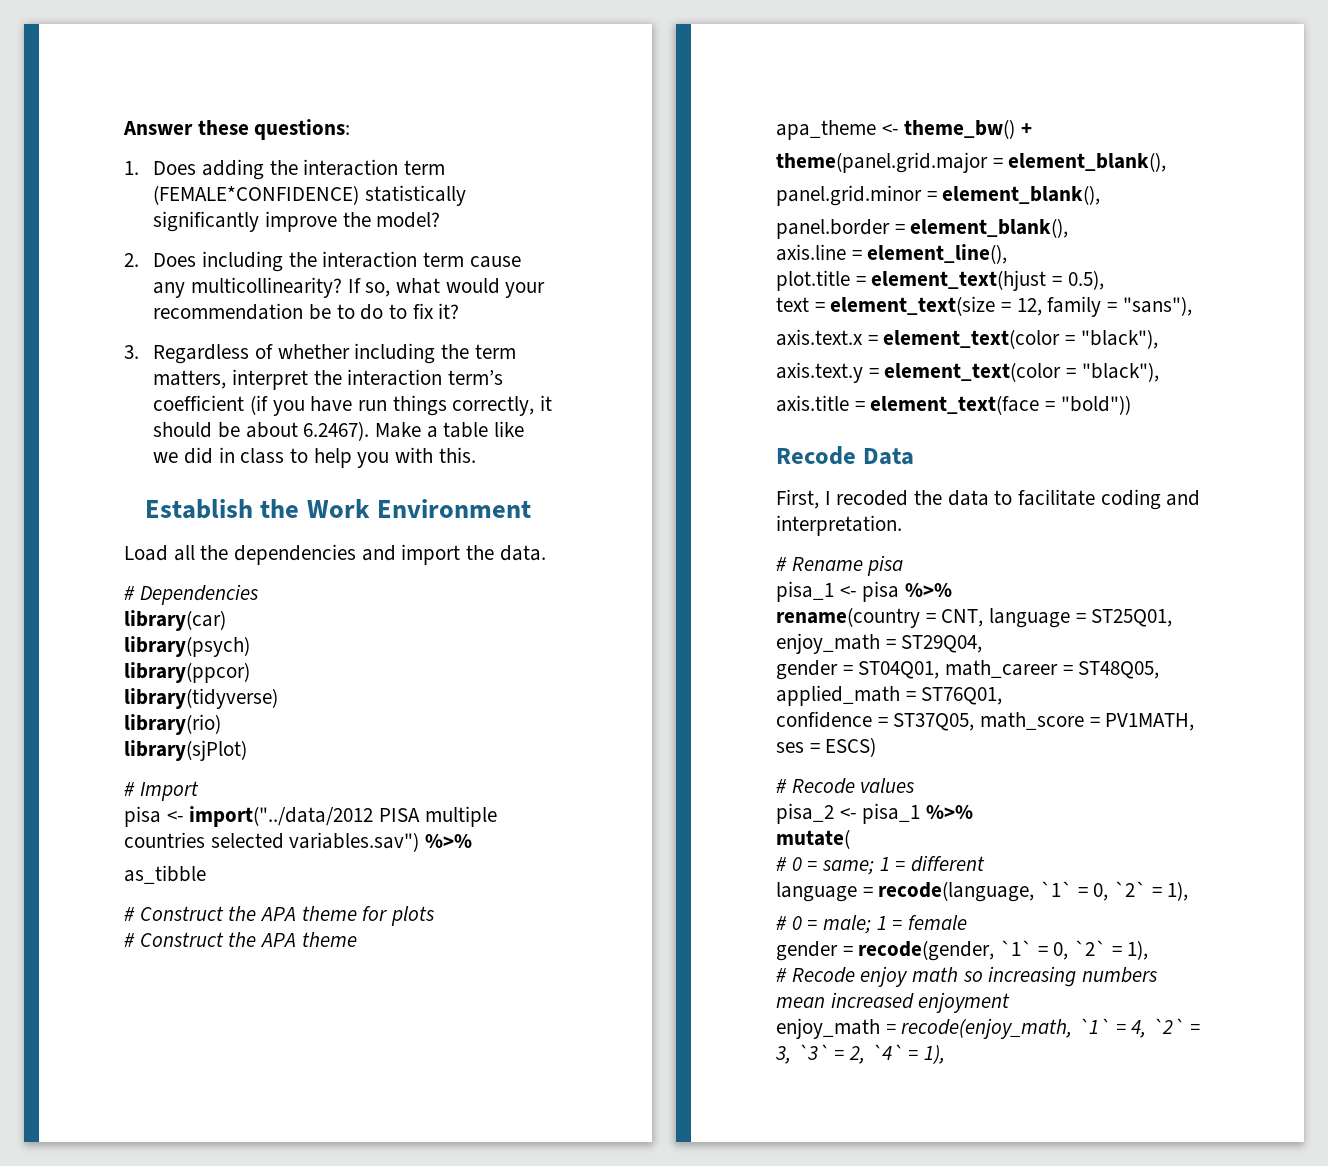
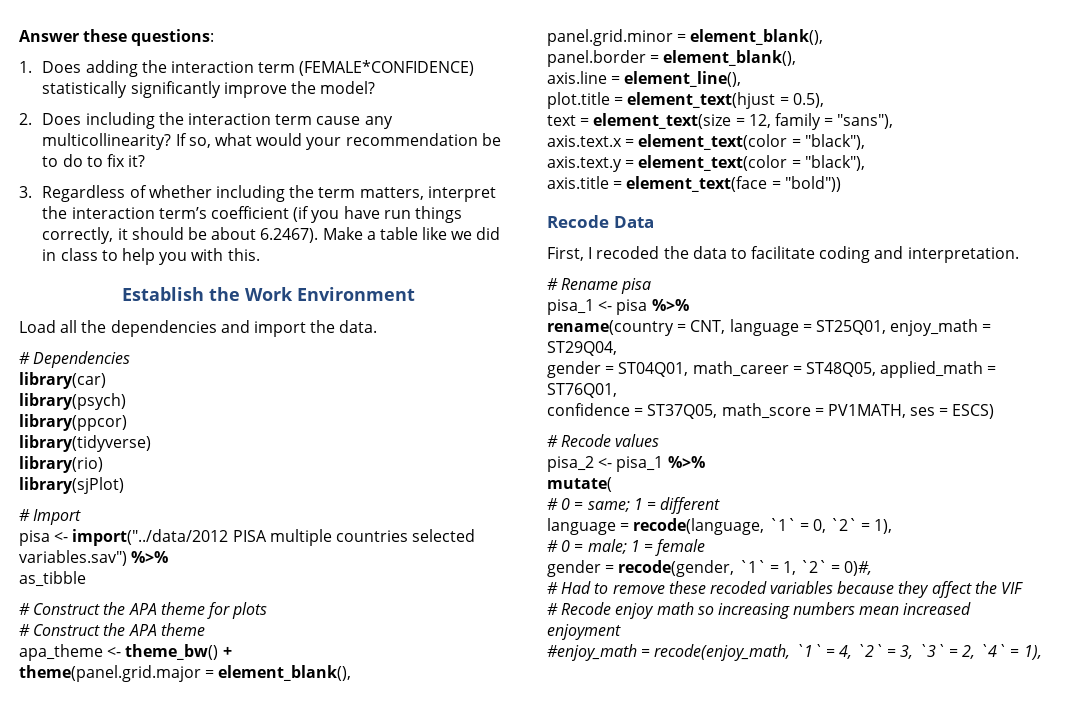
- gender = recode(gender, `1` = 0, `2` = 1),
+ gender = recode(gender, `1` = 1, `2` = 0)#,
+ # Had to remove these recoded variables because they affect the VIF
- enjoy_math = recode(enjoy_math, `1` = 4, `2` = 3, `3` = 2, `4` = 1),
+ #enjoy_math = recode(enjoy_math, `1` = 4, `2` = 3, `3` = 2, `4` = 1),

